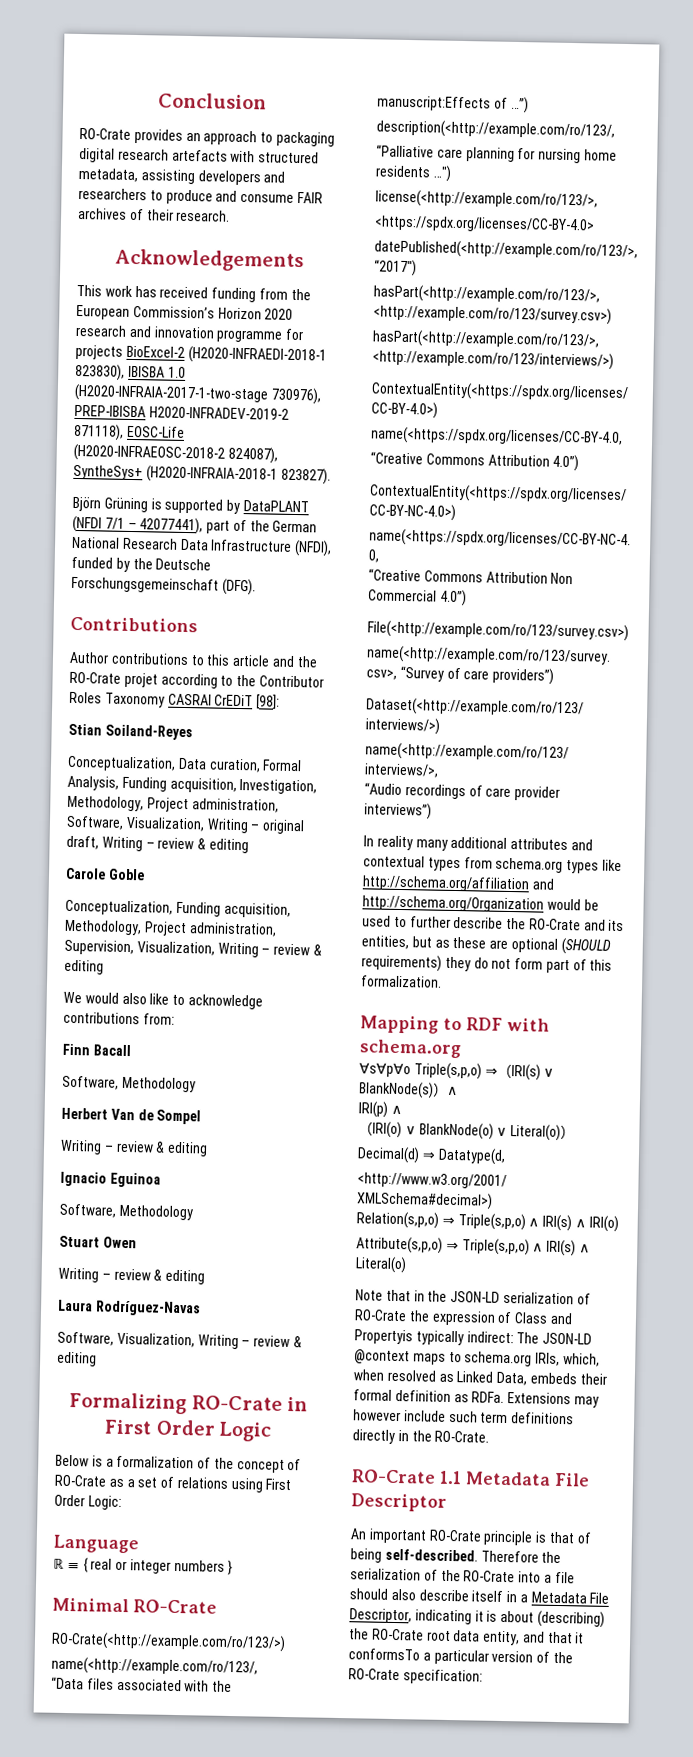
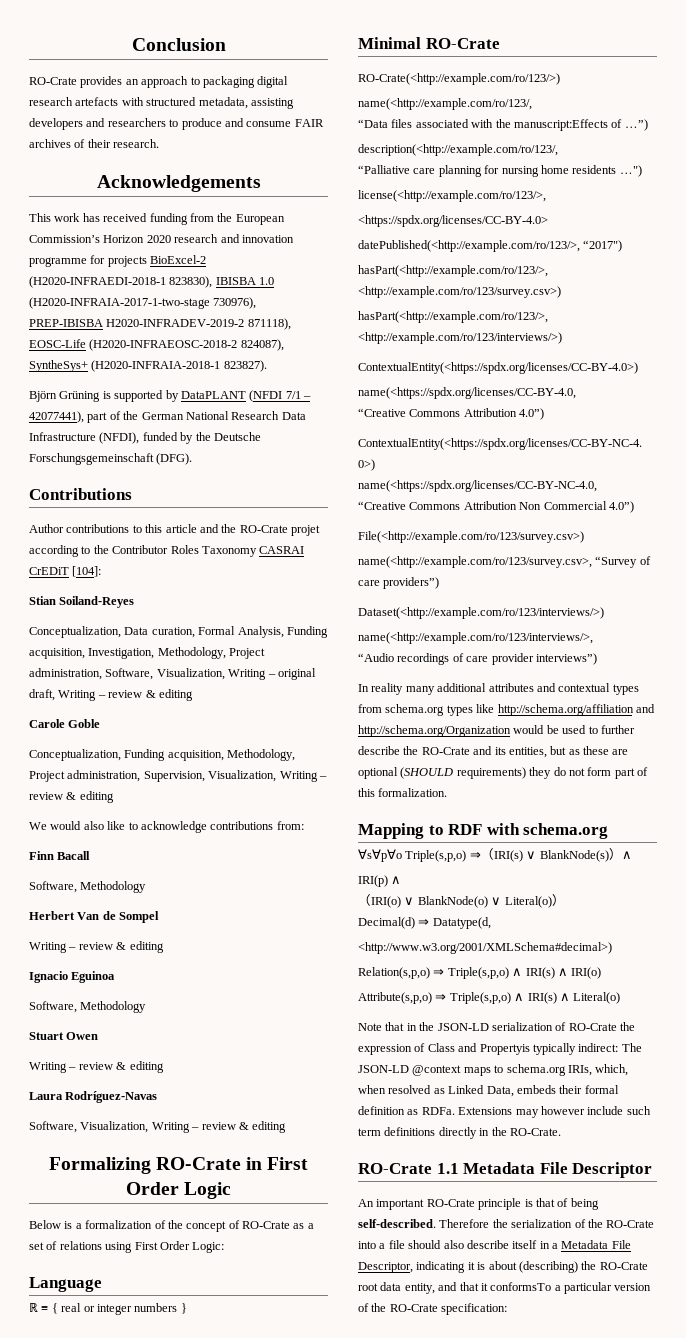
- Author contributions to this article and the RO-Crate projet according to the Contributor Roles Taxonomy CASRAI CrEDiT [98]:
+ Author contributions to this article and the RO-Crate projet according to the Contributor Roles Taxonomy CASRAI CrEDiT [104]:

